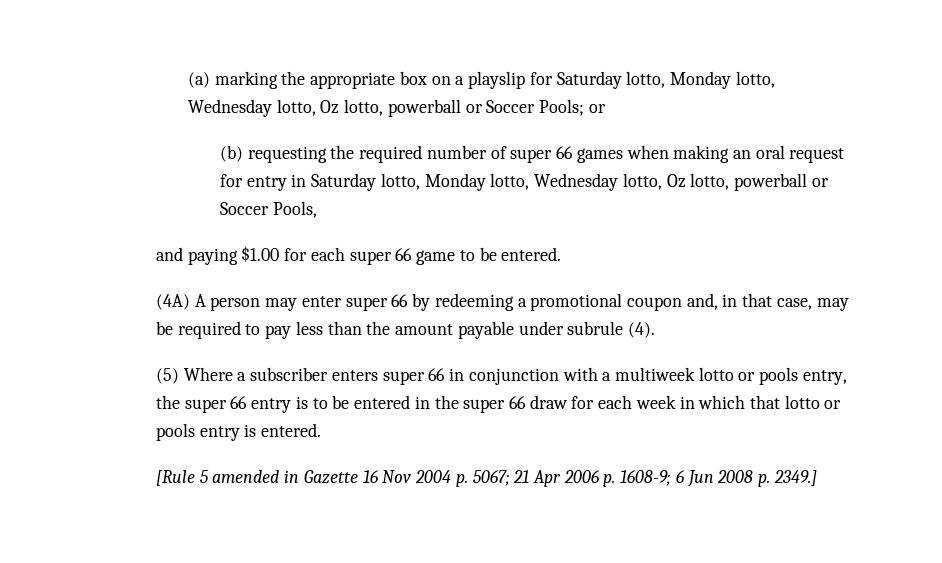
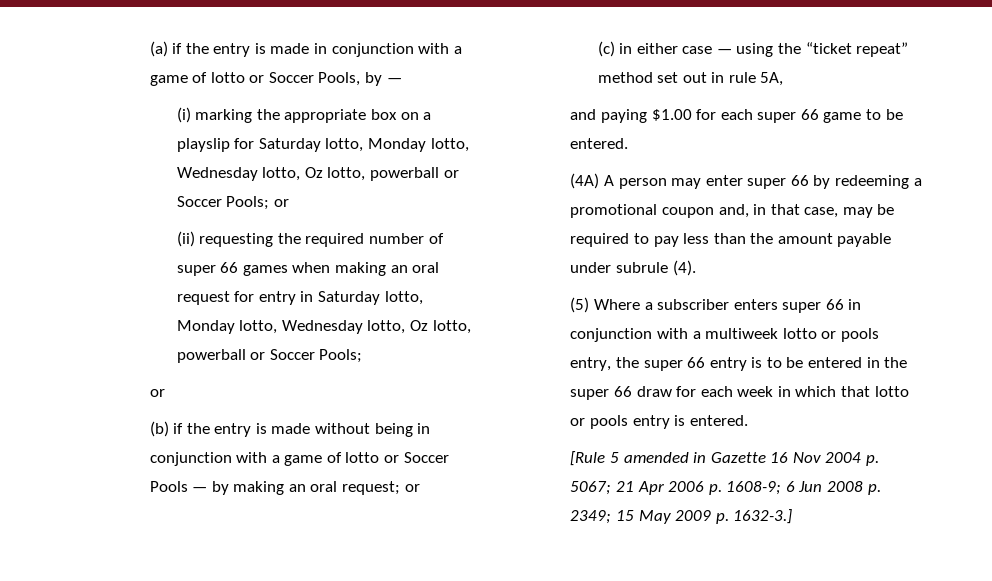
- (a) marking the appropriate box on a playslip for Saturday lotto, Monday lotto, Wednesday lotto, Oz lotto, powerball or Soccer Pools; or
+ (a) if the entry is made in conjunction with a game of lotto or Soccer Pools, by —
+ (i) marking the appropriate box on a playslip for Saturday lotto, Monday lotto, Wednesday lotto, Oz lotto, powerball or Soccer Pools; or
- (b) requesting the required number of super 66 games when making an oral request for entry in Saturday lotto, Monday lotto, Wednesday lotto, Oz lotto, powerball or Soccer Pools,
+ (ii) requesting the required number of super 66 games when making an oral request for entry in Saturday lotto, Monday lotto, Wednesday lotto, Oz lotto, powerball or Soccer Pools;
+ or
+ (b) if the entry is made without being in conjunction with a game of lotto or Soccer Pools — by making an oral request; or
+ (c) in either case — using the “ticket repeat” method set out in rule 5A,
- [Rule 5 amended in Gazette 16 Nov 2004 p. 5067; 21 Apr 2006 p. 1608-9; 6 Jun 2008 p. 2349.]
+ [Rule 5 amended in Gazette 16 Nov 2004 p. 5067; 21 Apr 2006 p. 1608-9; 6 Jun 2008 p. 2349; 15 May 2009 p. 1632-3.]

